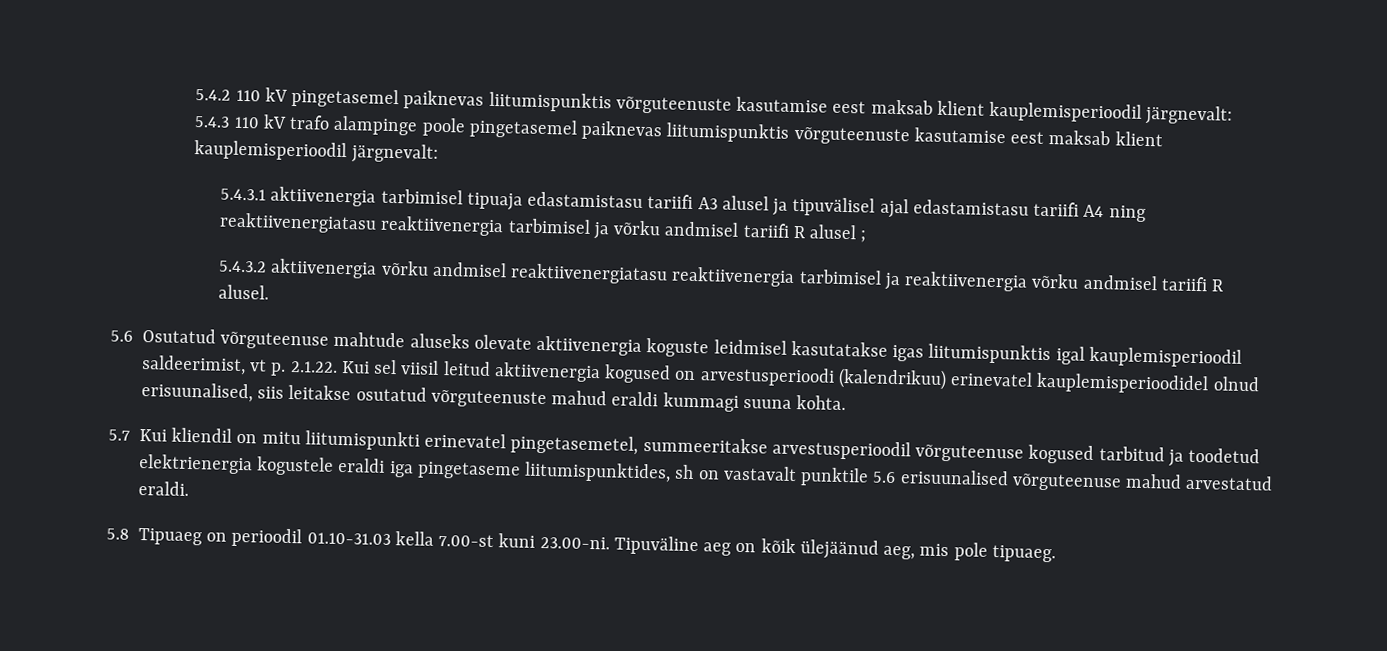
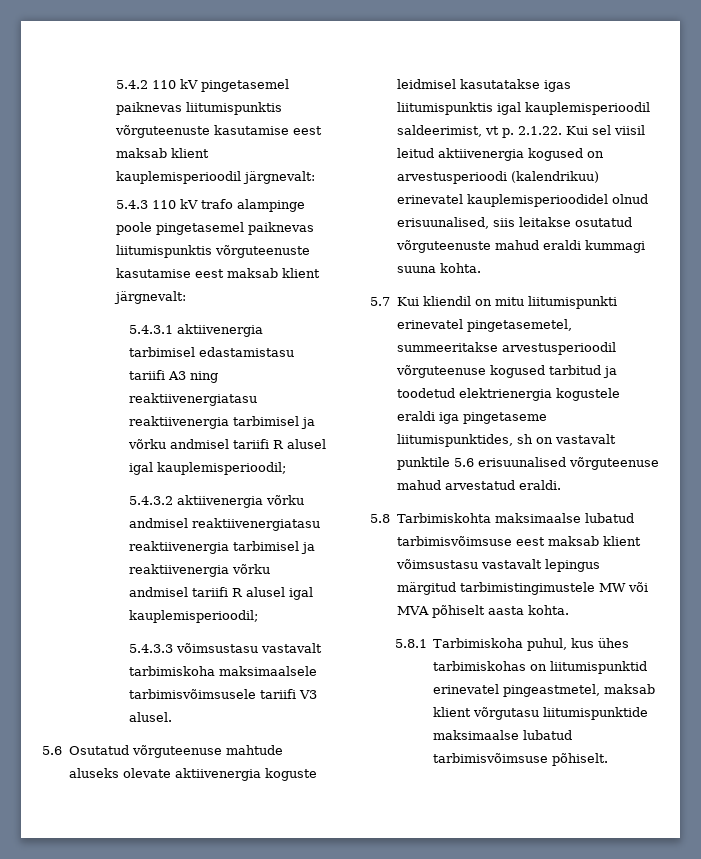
- 5.4.3 110 kV trafo alampinge poole pingetasemel paiknevas liitumispunktis võrguteenuste kasutamise eest maksab klient kauplemisperioodil järgnevalt:
+ 5.4.3 110 kV trafo alampinge poole pingetasemel paiknevas liitumispunktis võrguteenuste kasutamise eest maksab klient järgnevalt:
- 5.4.3.1 aktiivenergia tarbimisel tipuaja edastamistasu tariifi A3 alusel ja tipuvälisel ajal edastamistasu tariifi A4 ning reaktiivenergiatasu reaktiivenergia tarbimisel ja võrku andmisel tariifi R alusel ;
+ 5.4.3.1 aktiivenergia tarbimisel edastamistasu tariifi A3 ning reaktiivenergiatasu reaktiivenergia tarbimisel ja võrku andmisel tariifi R alusel igal kauplemisperioodil;
- 5.4.3.2 aktiivenergia võrku andmisel reaktiivenergiatasu reaktiivenergia tarbimisel ja reaktiivenergia võrku andmisel tariifi R alusel.
+ 5.4.3.2 aktiivenergia võrku andmisel reaktiivenergiatasu reaktiivenergia tarbimisel ja reaktiivenergia võrku andmisel tariifi R alusel igal kauplemisperioodil;
+ 5.4.3.3 võimsustasu vastavalt tarbimiskoha maksimaalsele tarbimisvõimsusele tariifi V3 alusel.
- 5.8 Tipuaeg on perioodil 01.10-31.03 kella 7.00-st kuni 23.00-ni. Tipuväline aeg on kõik ülejäänud aeg, mis pole tipuaeg.
+ 5.8 Tarbimiskohta maksimaalse lubatud tarbimisvõimsuse eest maksab klient võimsustasu vastavalt lepingus märgitud tarbimistingimustele MW või MVA põhiselt aasta kohta.
+ 5.8.1 Tarbimiskoha puhul, kus ühes tarbimiskohas on liitumispunktid erinevatel pingeastmetel, maksab klient võrgutasu liitumispunktide maksimaalse lubatud tarbimisvõimsuse põhiselt.

